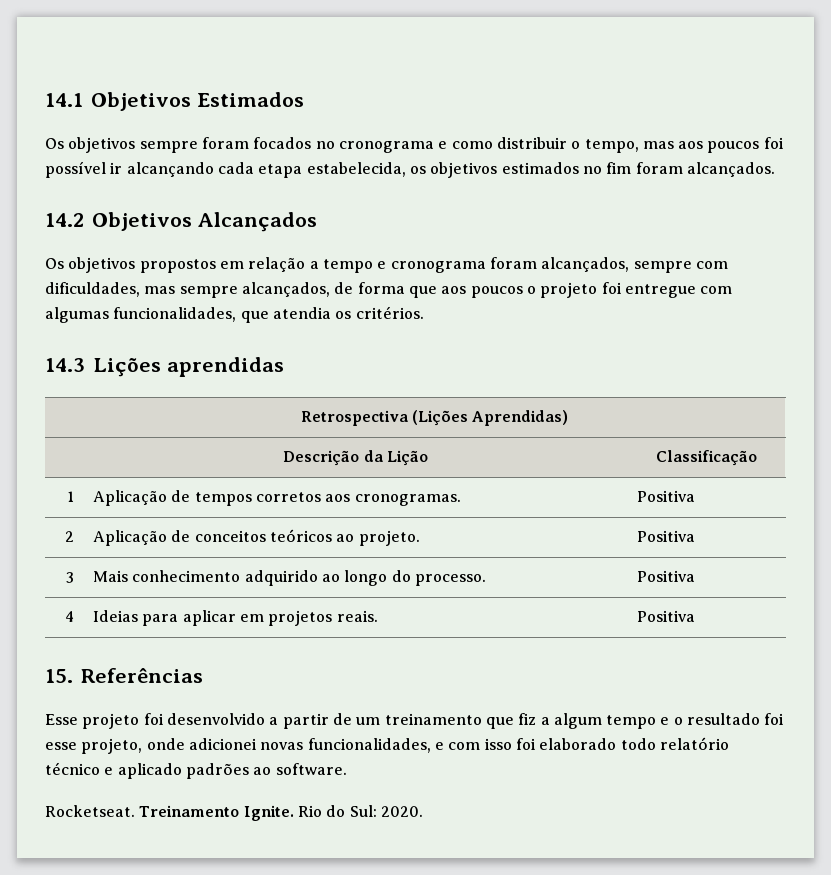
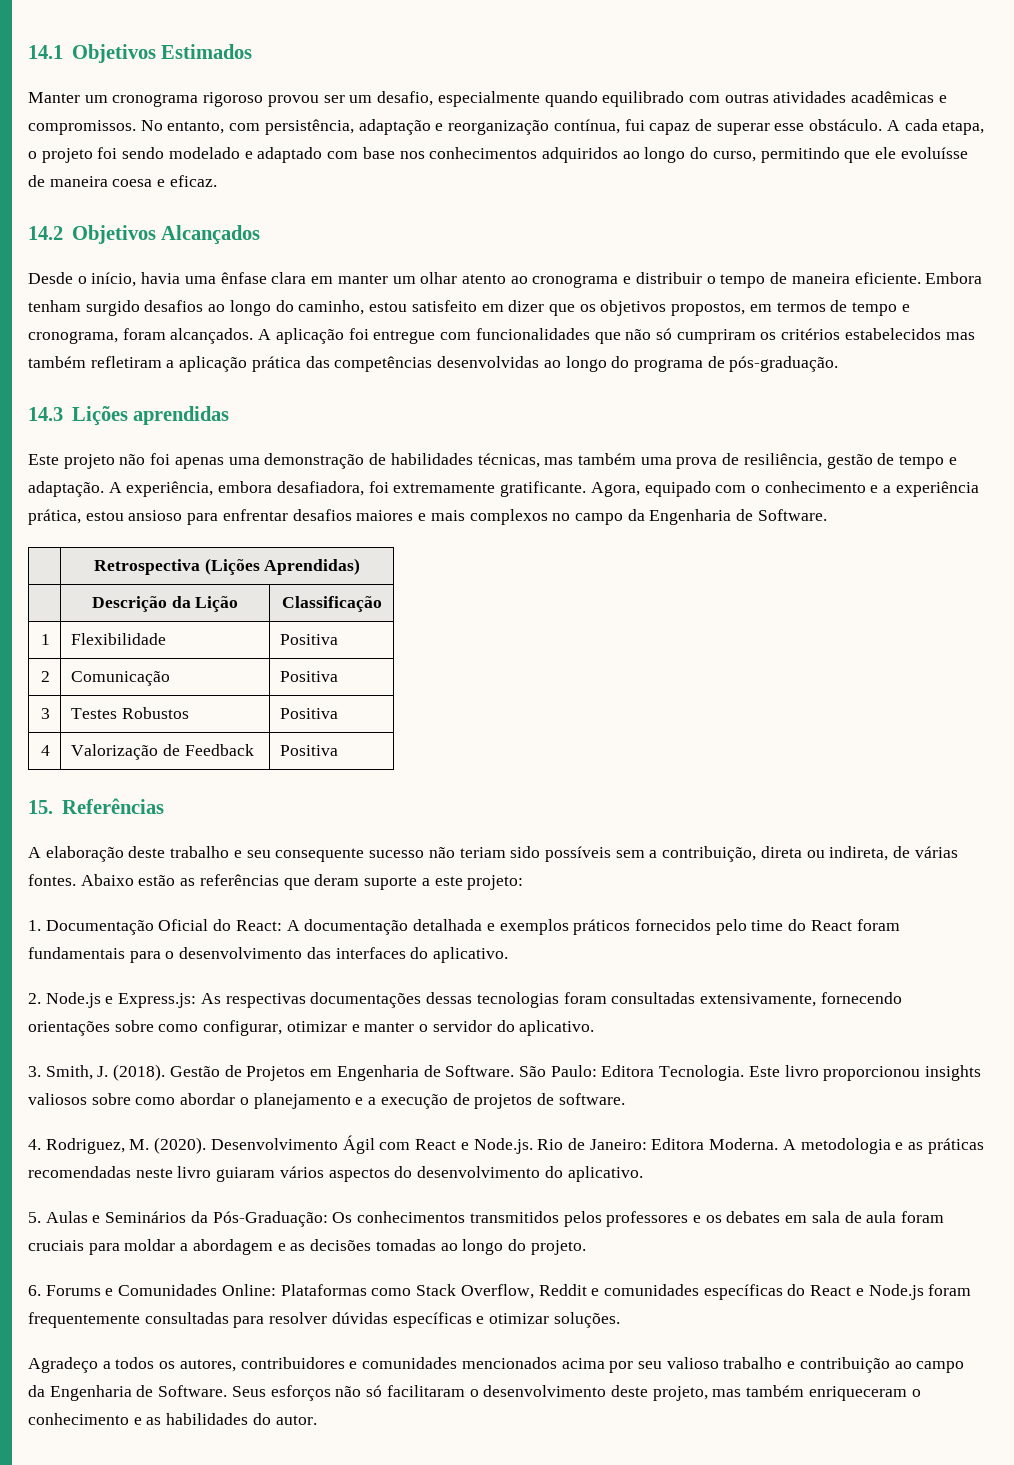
- Os objetivos sempre foram focados no cronograma e como distribuir o tempo, mas aos poucos foi possível ir alcançando cada etapa estabelecida, os objetivos estimados no fim foram alcançados.
+ Manter um cronograma rigoroso provou ser um desafio, especialmente quando equilibrado com outras atividades acadêmicas e compromissos. No entanto, com persistência, adaptação e reorganização contínua, fui capaz de superar esse obstáculo. A cada etapa, o projeto foi sendo modelado e adaptado com base nos conhecimentos adquiridos ao longo do curso, permitindo que ele evoluísse de maneira coesa e eficaz.
  14.2 Objetivos Alcançados
- Os objetivos propostos em relação a tempo e cronograma foram alcançados, sempre com dificuldades, mas sempre alcançados, de forma que aos poucos o projeto foi entregue com algumas funcionalidades, que atendia os critérios.
+ Desde o início, havia uma ênfase clara em manter um olhar atento ao cronograma e distribuir o tempo de maneira eficiente. Embora tenham surgido desafios ao longo do caminho, estou satisfeito em dizer que os objetivos propostos, em termos de tempo e cronograma, foram alcançados. A aplicação foi entregue com funcionalidades que não só cumpriram os critérios estabelecidos mas também refletiram a aplicação prática das competências desenvolvidas ao longo do programa de pós-graduação.
  14.3 Lições aprendidas
+ Este projeto não foi apenas uma demonstração de habilidades técnicas, mas também uma prova de resiliência, gestão de tempo e adaptação. A experiência, embora desafiadora, foi extremamente gratificante. Agora, equipado com o conhecimento e a experiência prática, estou ansioso para enfrentar desafios maiores e mais complexos no campo da Engenharia de Software.
- 1 | Aplicação de tempos corretos aos cronogramas. | Positiva
- 2 | Aplicação de conceitos teóricos ao projeto. | Positiva
- 3 | Mais conhecimento adquirido ao longo do processo. | Positiva
- 4 | Ideias para aplicar em projetos reais. | Positiva
+ 1 | Flexibilidade | Positiva
+ 2 | Comunicação | Positiva
+ 3 | Testes Robustos | Positiva
+ 4 | Valorização de Feedback | Positiva
  15. Referências
- Esse projeto foi desenvolvido a partir de um treinamento que fiz a algum tempo e o resultado foi esse projeto, onde adicionei novas funcionalidades, e com isso foi elaborado todo relatório técnico e aplicado padrões ao software.
- Rocketseat. Treinamento Ignite. Rio do Sul: 2020.
+ A elaboração deste trabalho e seu consequente sucesso não teriam sido possíveis sem a contribuição, direta ou indireta, de várias fontes. Abaixo estão as referências que deram suporte a este projeto:
+ 1. Documentação Oficial do React: A documentação detalhada e exemplos práticos fornecidos pelo time do React foram fundamentais para o desenvolvimento das interfaces do aplicativo.
+ 2. Node.js e Express.js: As respectivas documentações dessas tecnologias foram consultadas extensivamente, fornecendo orientações sobre como configurar, otimizar e manter o servidor do aplicativo.
+ 3. Smith, J. (2018). Gestão de Projetos em Engenharia de Software. São Paulo: Editora Tecnologia. Este livro proporcionou insights valiosos sobre como abordar o planejamento e a execução de projetos de software.
+ 4. Rodriguez, M. (2020). Desenvolvimento Ágil com React e Node.js. Rio de Janeiro: Editora Moderna. A metodologia e as práticas recomendadas neste livro guiaram vários aspectos do desenvolvimento do aplicativo.
+ 5. Aulas e Seminários da Pós-Graduação: Os conhecimentos transmitidos pelos professores e os debates em sala de aula foram cruciais para moldar a abordagem e as decisões tomadas ao longo do projeto.
+ 6. Forums e Comunidades Online: Plataformas como Stack Overflow, Reddit e comunidades específicas do React e Node.js foram frequentemente consultadas para resolver dúvidas específicas e otimizar soluções.
+ Agradeço a todos os autores, contribuidores e comunidades mencionados acima por seu valioso trabalho e contribuição ao campo da Engenharia de Software. Seus esforços não só facilitaram o desenvolvimento deste projeto, mas também enriqueceram o conhecimento e as habilidades do autor.

